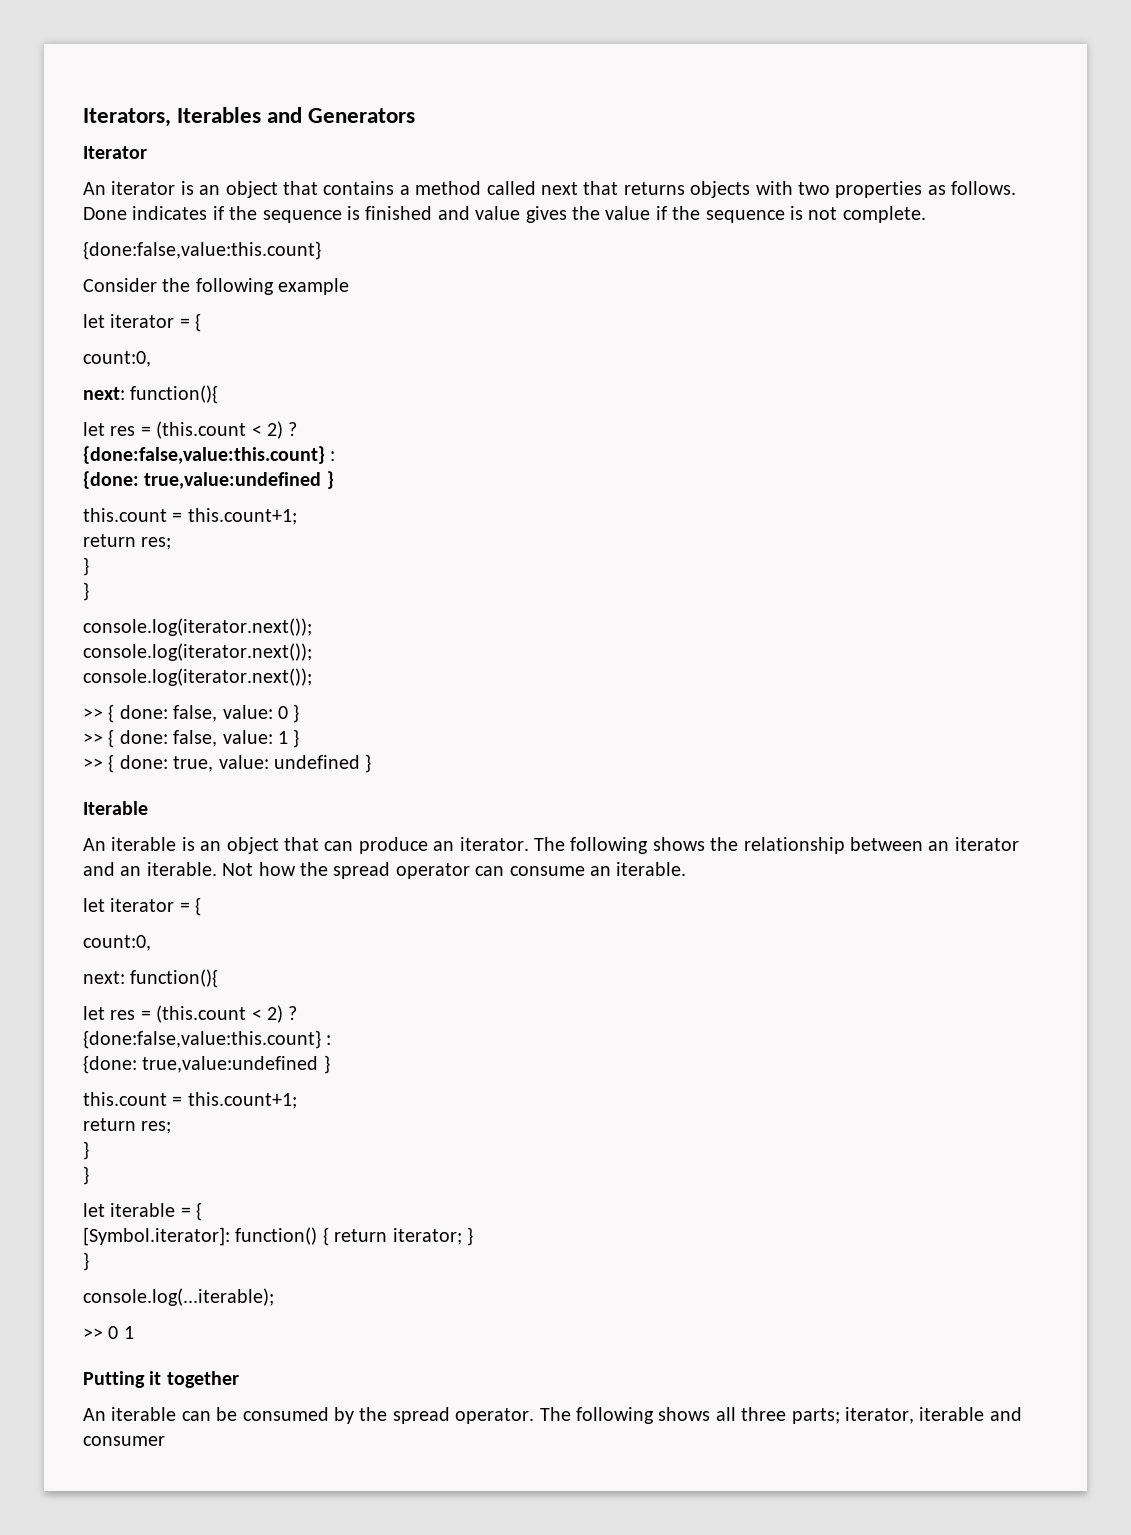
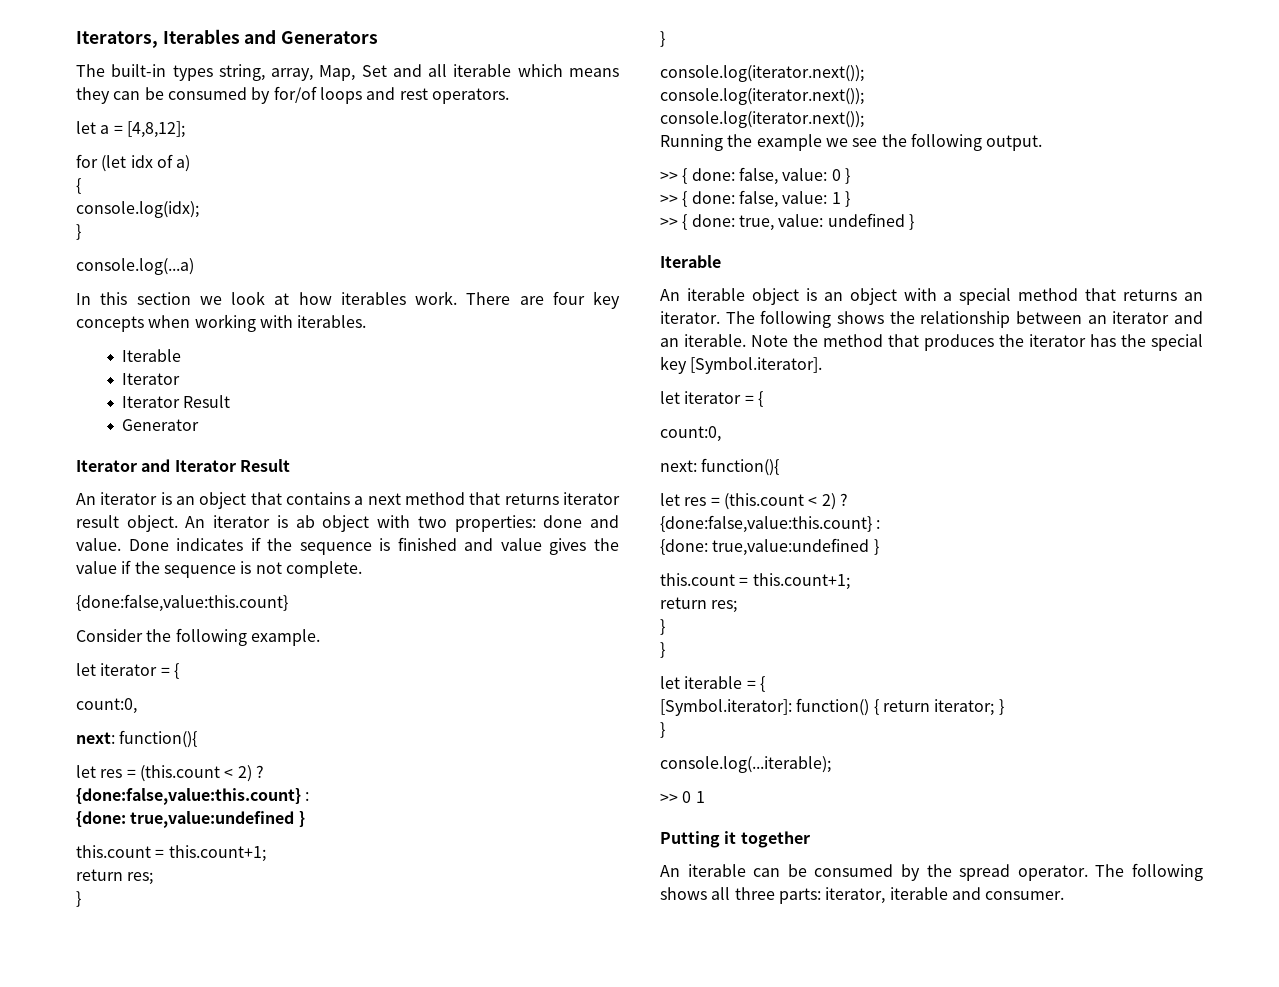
+ The built-in types string, array, Map, Set and all iterable which means they can be consumed by for/of loops and rest operators.
+ let a = [4,8,12];
+ for (let idx of a)
+ {
+ console.log(idx);
+ }
+ console.log(...a)
+ In this section we look at how iterables work. There are four key concepts when working with iterables.
+ Iterable
  Iterator
+ Iterator Result
+ Generator
+ Iterator and Iterator Result
- An iterator is an object that contains a method called next that returns objects with two properties as follows.
+ An iterator is an object that contains a next method that returns iterator result object. An iterator is ab object with two properties: done and value.
- Consider the following example
+ Consider the following example.
+ Running the example we see the following output.
- An iterable is an object that can produce an iterator.
+ An iterable object is an object with a special method that returns an iterator.
- Not how the spread operator can consume an iterable.
+ Note the method that produces the iterator has the special key [Symbol.iterator].
- The following shows all three parts; iterator, iterable and consumer
+ The following shows all three parts: iterator, iterable and consumer.

